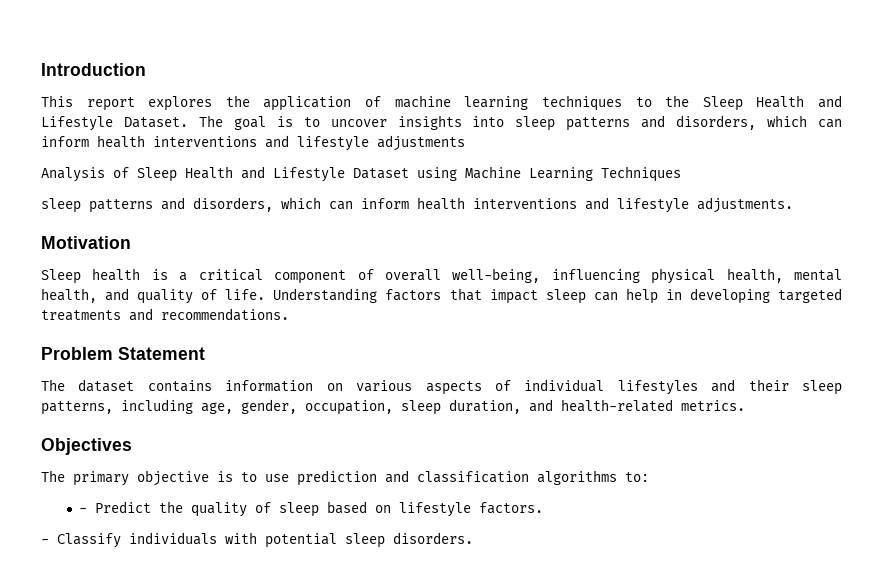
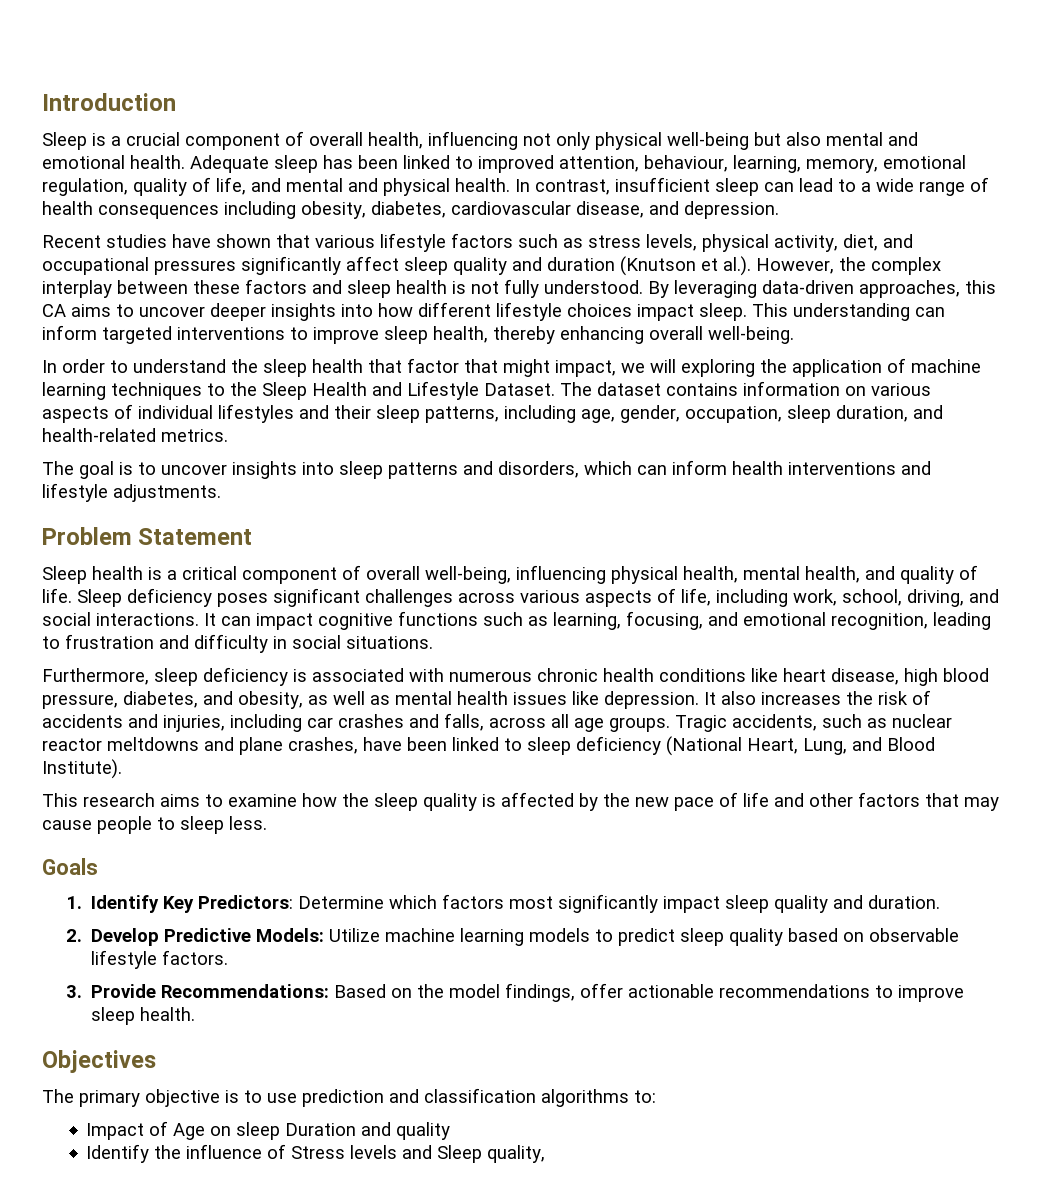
- This report explores the application of machine learning techniques to the Sleep Health and Lifestyle Dataset.
+ Sleep is a crucial component of overall health, influencing not only physical well-being but also mental and emotional health. Adequate sleep has been linked to improved attention, behaviour, learning, memory, emotional regulation, quality of life, and mental and physical health. In contrast, insufficient sleep can lead to a wide range of health consequences including obesity, diabetes, cardiovascular disease, and depression.
+ Recent studies have shown that various lifestyle factors such as stress levels, physical activity, diet, and occupational pressures significantly affect sleep quality and duration (Knutson et al.). However, the complex interplay between these factors and sleep health is not fully understood. By leveraging data-driven approaches, this CA aims to uncover deeper insights into how different lifestyle choices impact sleep. This understanding can inform targeted interventions to improve sleep health, thereby enhancing overall well-being.
+ In order to understand the sleep health that factor that might impact, we will exploring the application of machine learning techniques to the Sleep Health and Lifestyle Dataset.
- The goal is to uncover insights into sleep patterns and disorders, which can inform health interventions and lifestyle adjustments
- Analysis of Sleep Health and Lifestyle Dataset using Machine Learning Techniques
- sleep patterns and disorders, which can inform health interventions and lifestyle adjustments.
- Motivation
- Sleep health is a critical component of overall well-being, influencing physical health, mental health, and quality of life. Understanding factors that impact sleep can help in developing targeted treatments and recommendations.
- Problem Statement
+ The goal is to uncover insights into sleep patterns and disorders, which can inform health interventions and lifestyle adjustments.
+ Problem Statement
+ Sleep health is a critical component of overall well-being, influencing physical health, mental health, and quality of life. Sleep deficiency poses significant challenges across various aspects of life, including work, school, driving, and social interactions. It can impact cognitive functions such as learning, focusing, and emotional recognition, leading to frustration and difficulty in social situations.
+ Furthermore, sleep deficiency is associated with numerous chronic health conditions like heart disease, high blood pressure, diabetes, and obesity, as well as mental health issues like depression. It also increases the risk of accidents and injuries, including car crashes and falls, across all age groups. Tragic accidents, such as nuclear reactor meltdowns and plane crashes, have been linked to sleep deficiency (National Heart, Lung, and Blood Institute).
+ This research aims to examine how the sleep quality is affected by the new pace of life and other factors that may cause people to sleep less.
+ Goals
+ 1. Identify Key Predictors: Determine which factors most significantly impact sleep quality and duration.
+ 2. Develop Predictive Models: Utilize machine learning models to predict sleep quality based on observable lifestyle factors.
+ 3. Provide Recommendations: Based on the model findings, offer actionable recommendations to improve sleep health.
- - Predict the quality of sleep based on lifestyle factors.
- - Classify individuals with potential sleep disorders.
+ Impact of Age on sleep Duration and quality
+ Identify the influence of Stress levels and Sleep quality,

